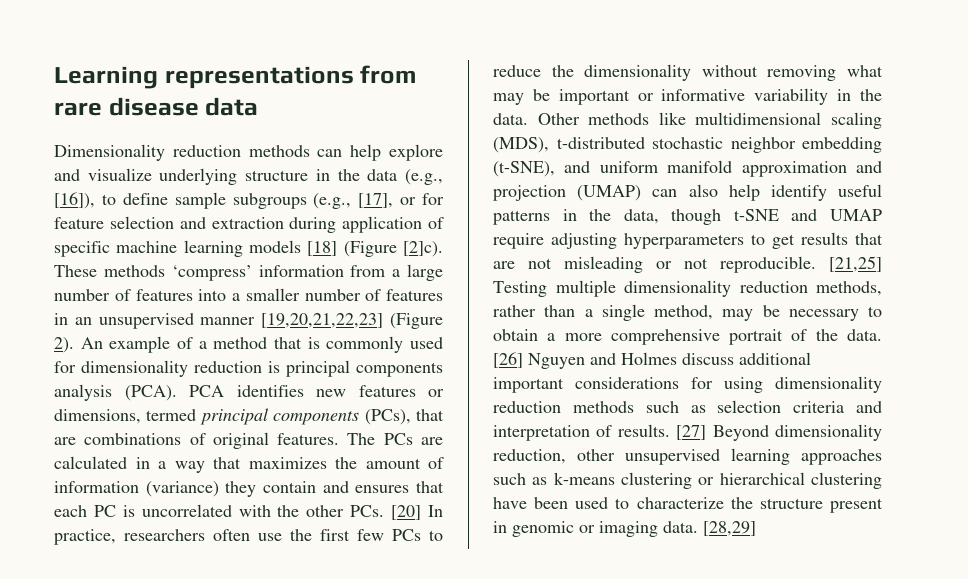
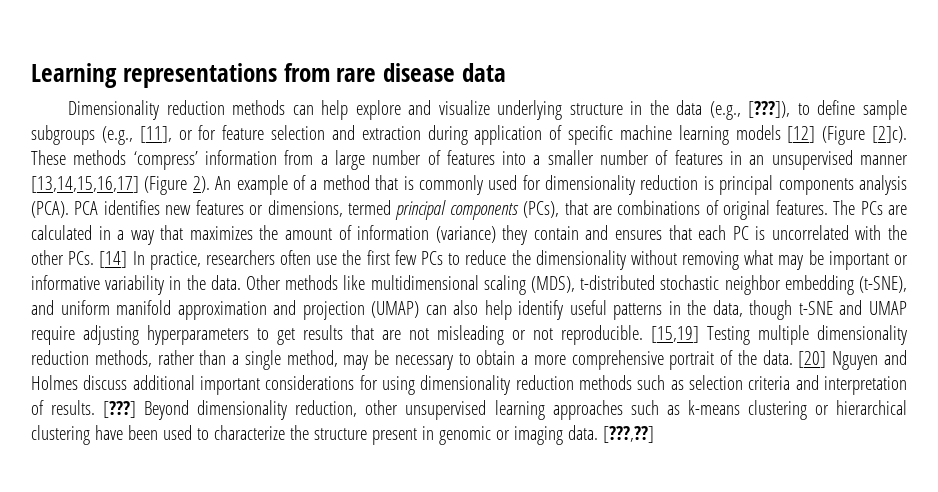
- Dimensionality reduction methods can help explore and visualize underlying structure in the data (e.g., [16]), to define sample subgroups (e.g., [17], or for feature selection and extraction during application of specific machine learning models [18] (Figure [2]c).
+ Dimensionality reduction methods can help explore and visualize underlying structure in the data (e.g., [???]), to define sample subgroups (e.g., [11], or for feature selection and extraction during application of specific machine learning models [12] (Figure [2]c).
- These methods ‘compress’ information from a large number of features into a smaller number of features in an unsupervised manner [19,20,21,22,23] (Figure 2).
+ These methods ‘compress’ information from a large number of features into a smaller number of features in an unsupervised manner [13,14,15,16,17] (Figure 2).
- The PCs are calculated in a way that maximizes the amount of information (variance) they contain and ensures that each PC is uncorrelated with the other PCs. [20] In practice, researchers often use the first few PCs to reduce the dimensionality without removing what may be important or informative variability in the data.
+ The PCs are calculated in a way that maximizes the amount of information (variance) they contain and ensures that each PC is uncorrelated with the other PCs. [14] In practice, researchers often use the first few PCs to reduce the dimensionality without removing what may be important or informative variability in the data.
- [21,25] Testing multiple dimensionality reduction methods, rather than a single method, may be necessary to obtain a more comprehensive portrait of the data.
+ [15,19] Testing multiple dimensionality reduction methods, rather than a single method, may be necessary to obtain a more comprehensive portrait of the data.
- [26] Nguyen and Holmes discuss additional important considerations for using dimensionality reduction methods such as selection criteria and interpretation of results.
+ [20] Nguyen and Holmes discuss additional important considerations for using dimensionality reduction methods such as selection criteria and interpretation of results.
- [27] Beyond dimensionality reduction, other unsupervised learning approaches such as k-means clustering or hierarchical clustering have been used to characterize the structure present in genomic or imaging data.
+ [???] Beyond dimensionality reduction, other unsupervised learning approaches such as k-means clustering or hierarchical clustering have been used to characterize the structure present in genomic or imaging data.
- [28,29]
+ [???,??]

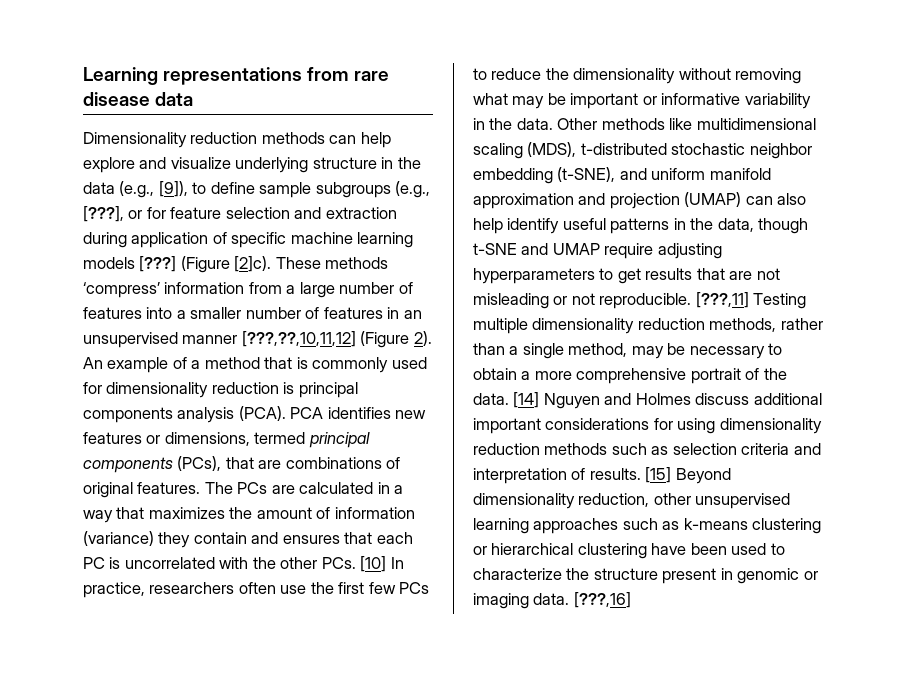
- Dimensionality reduction methods can help explore and visualize underlying structure in the data (e.g., [???]), to define sample subgroups (e.g., [11], or for feature selection and extraction during application of specific machine learning models [12] (Figure [2]c).
+ Dimensionality reduction methods can help explore and visualize underlying structure in the data (e.g., [9]), to define sample subgroups (e.g., [???], or for feature selection and extraction during application of specific machine learning models [???] (Figure [2]c).
- These methods ‘compress’ information from a large number of features into a smaller number of features in an unsupervised manner [13,14,15,16,17] (Figure 2).
+ These methods ‘compress’ information from a large number of features into a smaller number of features in an unsupervised manner [???,??,10,11,12] (Figure 2).
- The PCs are calculated in a way that maximizes the amount of information (variance) they contain and ensures that each PC is uncorrelated with the other PCs. [14] In practice, researchers often use the first few PCs to reduce the dimensionality without removing what may be important or informative variability in the data.
+ The PCs are calculated in a way that maximizes the amount of information (variance) they contain and ensures that each PC is uncorrelated with the other PCs. [10] In practice, researchers often use the first few PCs to reduce the dimensionality without removing what may be important or informative variability in the data.
- [15,19] Testing multiple dimensionality reduction methods, rather than a single method, may be necessary to obtain a more comprehensive portrait of the data.
+ [???,11] Testing multiple dimensionality reduction methods, rather than a single method, may be necessary to obtain a more comprehensive portrait of the data.
- [20] Nguyen and Holmes discuss additional important considerations for using dimensionality reduction methods such as selection criteria and interpretation of results.
+ [14] Nguyen and Holmes discuss additional important considerations for using dimensionality reduction methods such as selection criteria and interpretation of results.
- [???] Beyond dimensionality reduction, other unsupervised learning approaches such as k-means clustering or hierarchical clustering have been used to characterize the structure present in genomic or imaging data.
+ [15] Beyond dimensionality reduction, other unsupervised learning approaches such as k-means clustering or hierarchical clustering have been used to characterize the structure present in genomic or imaging data.
- [???,??]
+ [???,16]

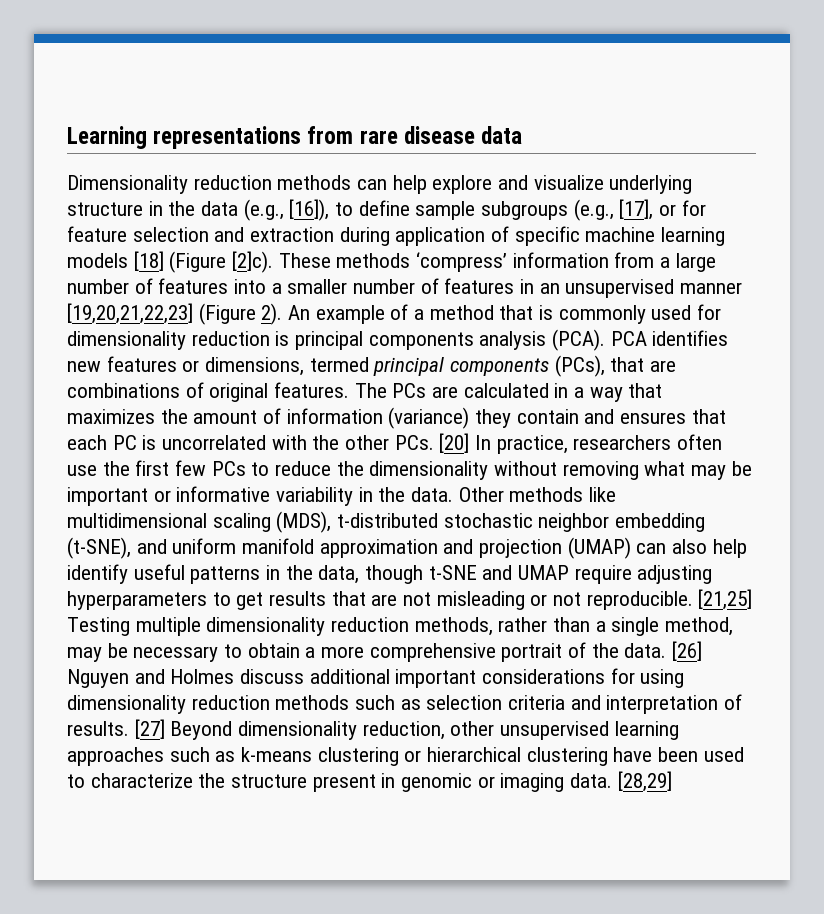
- Dimensionality reduction methods can help explore and visualize underlying structure in the data (e.g., [9]), to define sample subgroups (e.g., [???], or for feature selection and extraction during application of specific machine learning models [???] (Figure [2]c).
+ Dimensionality reduction methods can help explore and visualize underlying structure in the data (e.g., [16]), to define sample subgroups (e.g., [17], or for feature selection and extraction during application of specific machine learning models [18] (Figure [2]c).
- These methods ‘compress’ information from a large number of features into a smaller number of features in an unsupervised manner [???,??,10,11,12] (Figure 2).
+ These methods ‘compress’ information from a large number of features into a smaller number of features in an unsupervised manner [19,20,21,22,23] (Figure 2).
- The PCs are calculated in a way that maximizes the amount of information (variance) they contain and ensures that each PC is uncorrelated with the other PCs. [10] In practice, researchers often use the first few PCs to reduce the dimensionality without removing what may be important or informative variability in the data.
+ The PCs are calculated in a way that maximizes the amount of information (variance) they contain and ensures that each PC is uncorrelated with the other PCs. [20] In practice, researchers often use the first few PCs to reduce the dimensionality without removing what may be important or informative variability in the data.
- [???,11] Testing multiple dimensionality reduction methods, rather than a single method, may be necessary to obtain a more comprehensive portrait of the data.
+ [21,25] Testing multiple dimensionality reduction methods, rather than a single method, may be necessary to obtain a more comprehensive portrait of the data.
- [14] Nguyen and Holmes discuss additional important considerations for using dimensionality reduction methods such as selection criteria and interpretation of results.
+ [26] Nguyen and Holmes discuss additional important considerations for using dimensionality reduction methods such as selection criteria and interpretation of results.
- [15] Beyond dimensionality reduction, other unsupervised learning approaches such as k-means clustering or hierarchical clustering have been used to characterize the structure present in genomic or imaging data.
+ [27] Beyond dimensionality reduction, other unsupervised learning approaches such as k-means clustering or hierarchical clustering have been used to characterize the structure present in genomic or imaging data.
- [???,16]
+ [28,29]

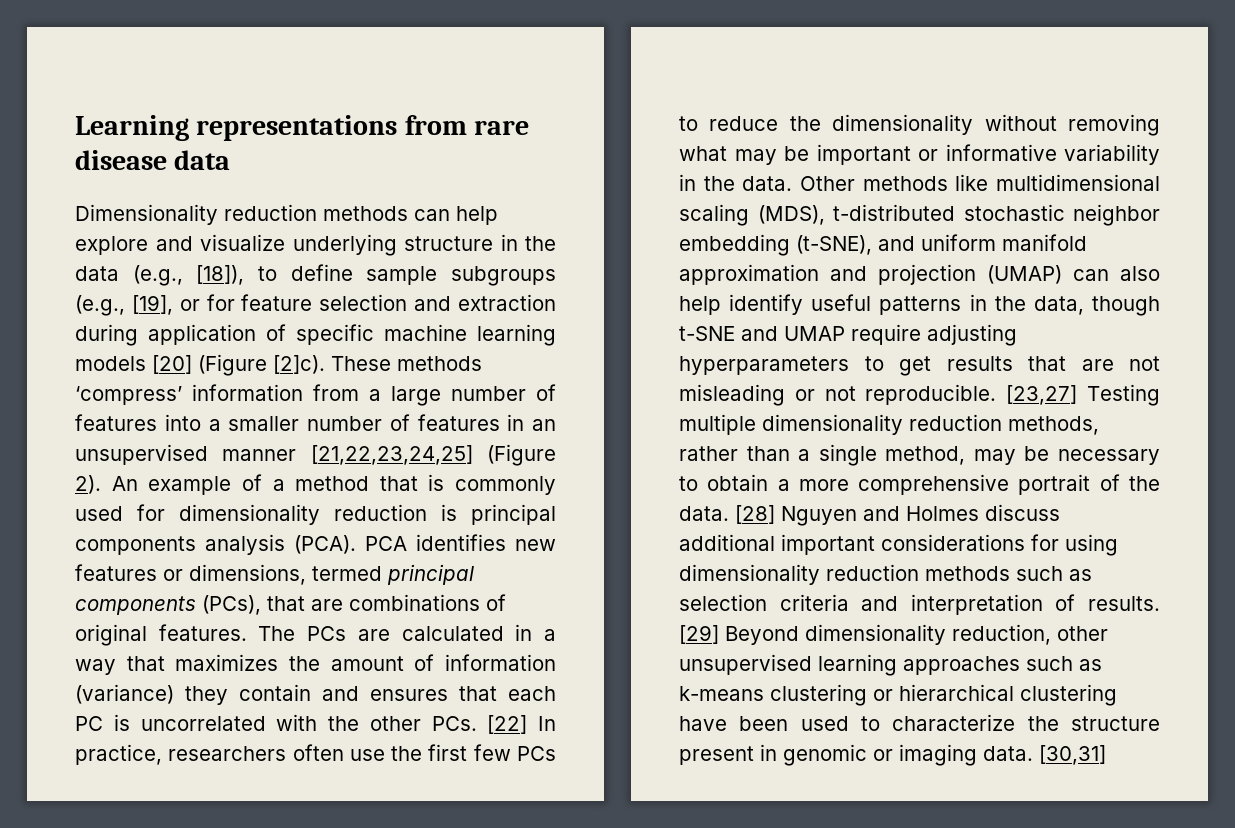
- Dimensionality reduction methods can help explore and visualize underlying structure in the data (e.g., [16]), to define sample subgroups (e.g., [17], or for feature selection and extraction during application of specific machine learning models [18] (Figure [2]c).
+ Dimensionality reduction methods can help explore and visualize underlying structure in the data (e.g., [18]), to define sample subgroups (e.g., [19], or for feature selection and extraction during application of specific machine learning models [20] (Figure [2]c).
- These methods ‘compress’ information from a large number of features into a smaller number of features in an unsupervised manner [19,20,21,22,23] (Figure 2).
+ These methods ‘compress’ information from a large number of features into a smaller number of features in an unsupervised manner [21,22,23,24,25] (Figure 2).
- The PCs are calculated in a way that maximizes the amount of information (variance) they contain and ensures that each PC is uncorrelated with the other PCs. [20] In practice, researchers often use the first few PCs to reduce the dimensionality without removing what may be important or informative variability in the data.
+ The PCs are calculated in a way that maximizes the amount of information (variance) they contain and ensures that each PC is uncorrelated with the other PCs. [22] In practice, researchers often use the first few PCs to reduce the dimensionality without removing what may be important or informative variability in the data.
- [21,25] Testing multiple dimensionality reduction methods, rather than a single method, may be necessary to obtain a more comprehensive portrait of the data.
+ [23,27] Testing multiple dimensionality reduction methods, rather than a single method, may be necessary to obtain a more comprehensive portrait of the data.
- [26] Nguyen and Holmes discuss additional important considerations for using dimensionality reduction methods such as selection criteria and interpretation of results.
+ [28] Nguyen and Holmes discuss additional important considerations for using dimensionality reduction methods such as selection criteria and interpretation of results.
- [27] Beyond dimensionality reduction, other unsupervised learning approaches such as k-means clustering or hierarchical clustering have been used to characterize the structure present in genomic or imaging data.
+ [29] Beyond dimensionality reduction, other unsupervised learning approaches such as k-means clustering or hierarchical clustering have been used to characterize the structure present in genomic or imaging data.
- [28,29]
+ [30,31]

